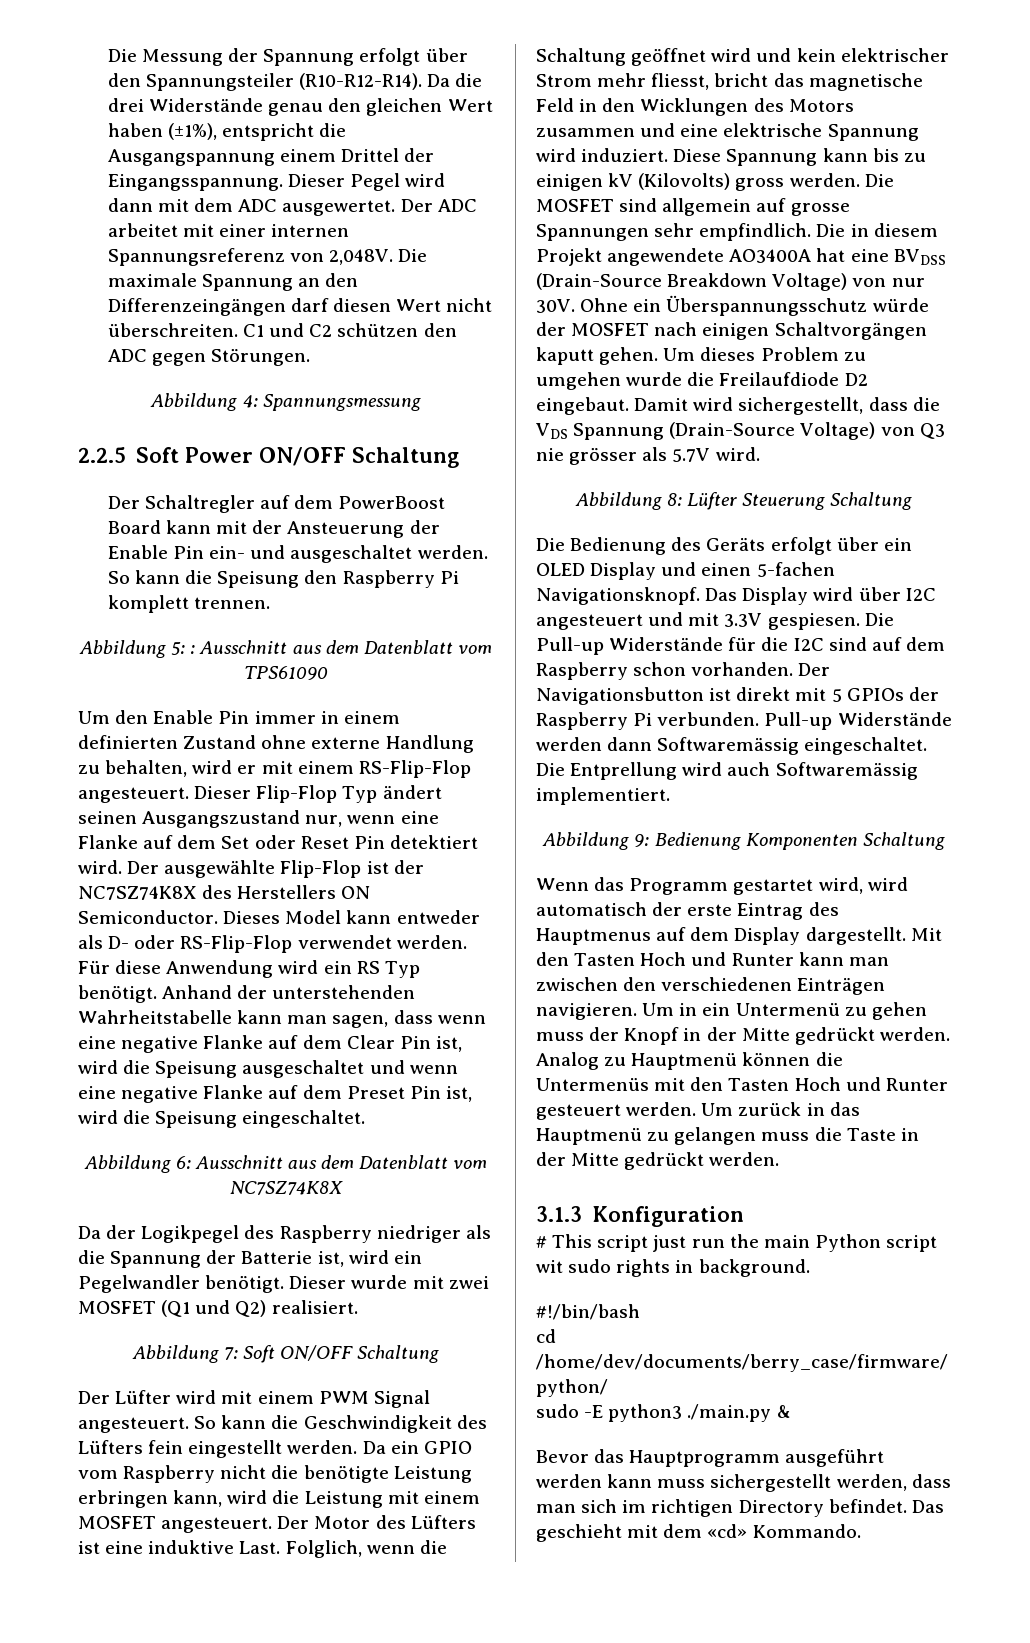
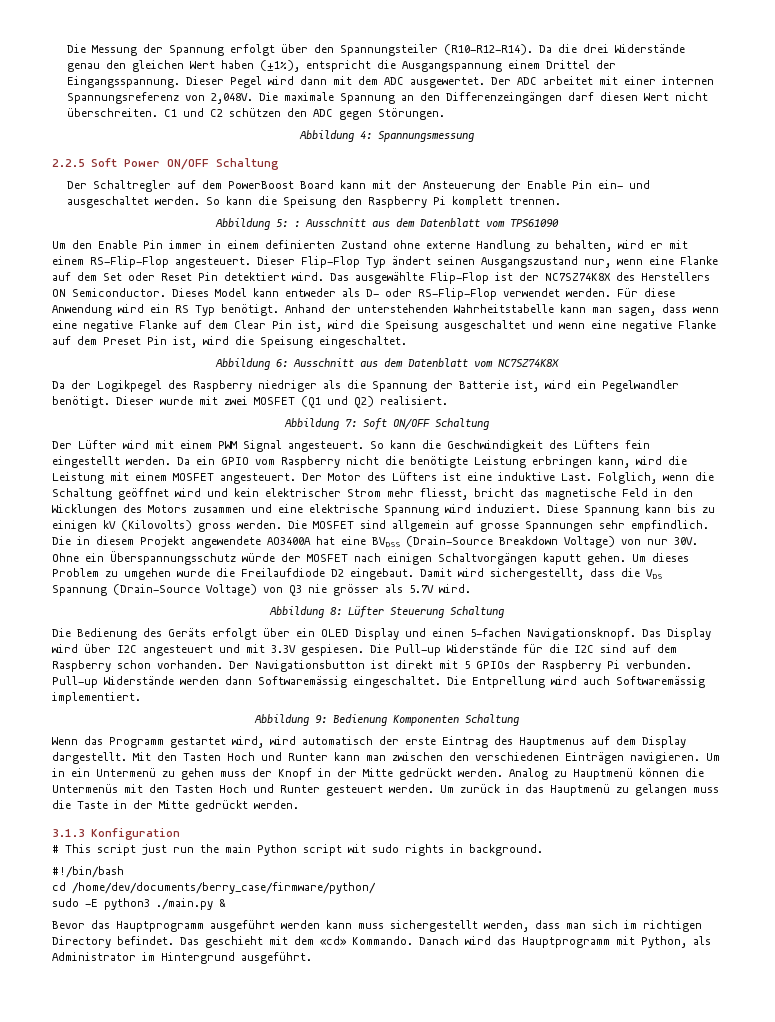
- Der ausgewählte Flip-Flop ist der NC7SZ74K8X des Herstellers ON Semiconductor.
+ Das ausgewählte Flip-Flop ist der NC7SZ74K8X des Herstellers ON Semiconductor.
+ Danach wird das Hauptprogramm mit Python, als Administrator im Hintergrund ausgeführt.

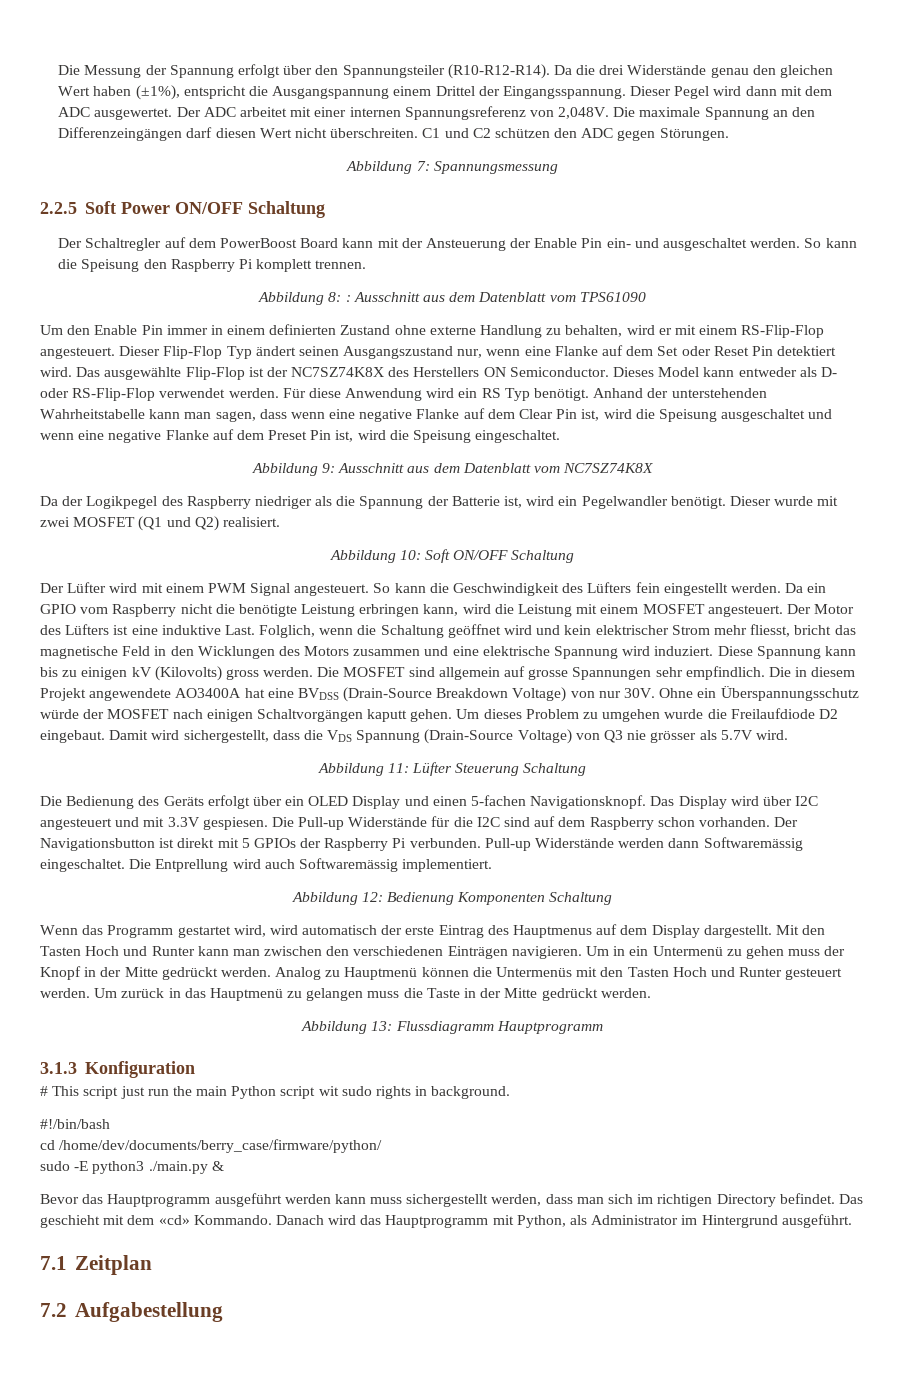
- Abbildung 4: Spannungsmessung
+ Abbildung 7: Spannungsmessung
- Abbildung 5: : Ausschnitt aus dem Datenblatt vom TPS61090
+ Abbildung 8: : Ausschnitt aus dem Datenblatt vom TPS61090
- Abbildung 6: Ausschnitt aus dem Datenblatt vom NC7SZ74K8X
+ Abbildung 9: Ausschnitt aus dem Datenblatt vom NC7SZ74K8X
- Abbildung 7: Soft ON/OFF Schaltung
+ Abbildung 10: Soft ON/OFF Schaltung
- Abbildung 8: Lüfter Steuerung Schaltung
+ Abbildung 11: Lüfter Steuerung Schaltung
- Abbildung 9: Bedienung Komponenten Schaltung
+ Abbildung 12: Bedienung Komponenten Schaltung
+ Abbildung 13: Flussdiagramm Hauptprogramm
+ 7.1 Zeitplan
+ 7.2 Aufgabestellung

